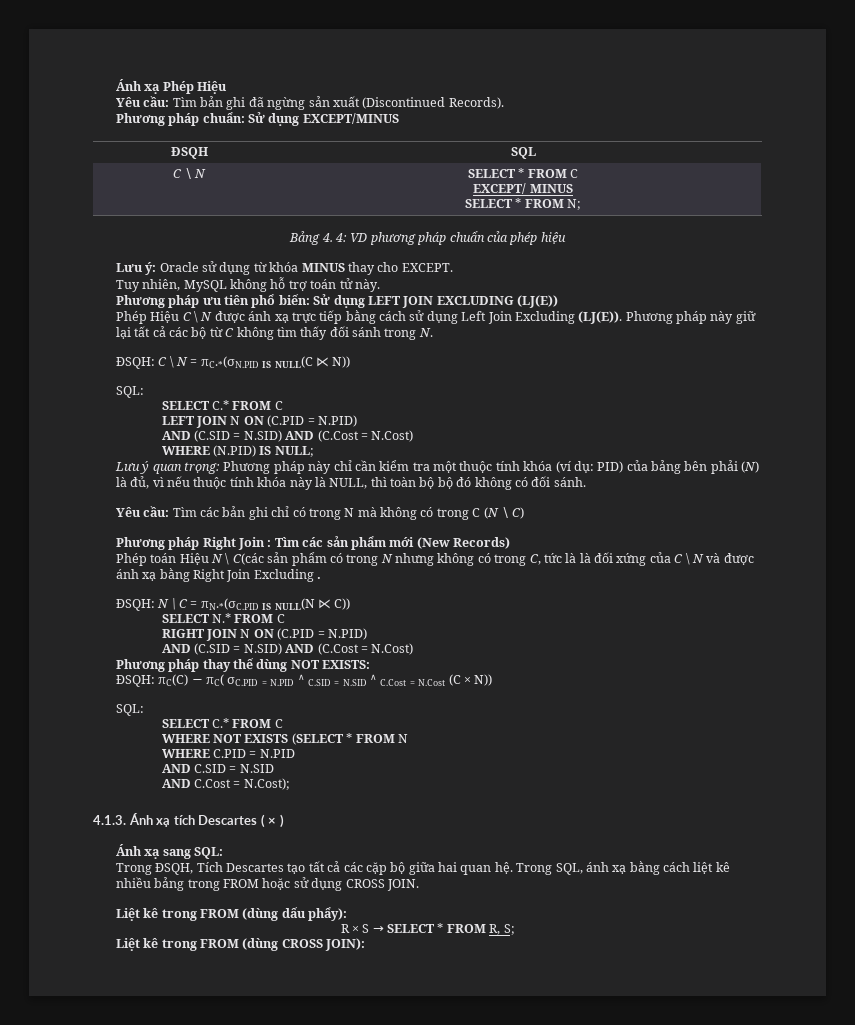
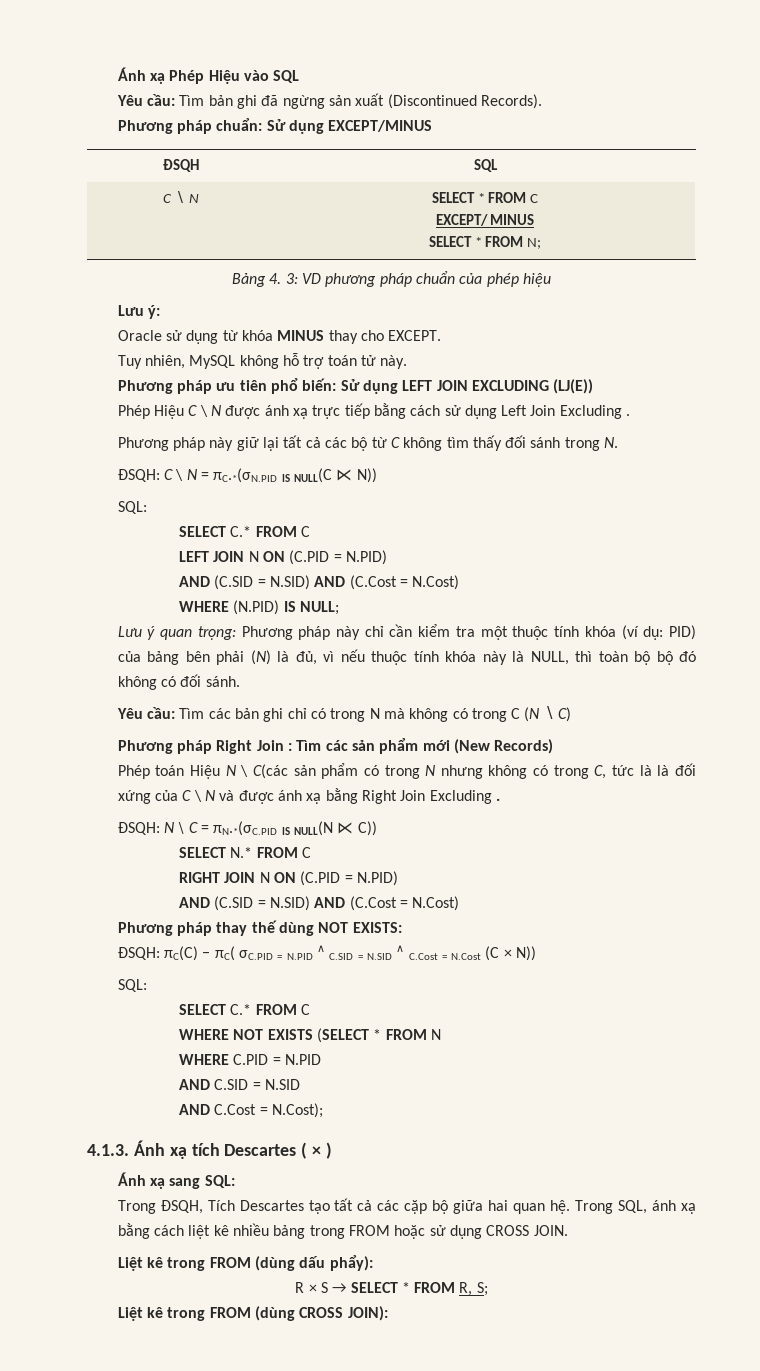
- Ánh xạ Phép Hiệu
+ Ánh xạ Phép Hiệu vào SQL
- Bảng 4. 4: VD phương pháp chuẩn của phép hiệu
+ Bảng 4. 3: VD phương pháp chuẩn của phép hiệu
- Lưu ý: Oracle sử dụng từ khóa MINUS thay cho EXCEPT.
+ Lưu ý:
+ Oracle sử dụng từ khóa MINUS thay cho EXCEPT.
- Phép Hiệu C \ N được ánh xạ trực tiếp bằng cách sử dụng Left Join Excluding (LJ(E)). Phương pháp này giữ lại tất cả các bộ từ C không tìm thấy đối sánh trong N.
+ Phép Hiệu C \ N được ánh xạ trực tiếp bằng cách sử dụng Left Join Excluding .
+ Phương pháp này giữ lại tất cả các bộ từ C không tìm thấy đối sánh trong N.

